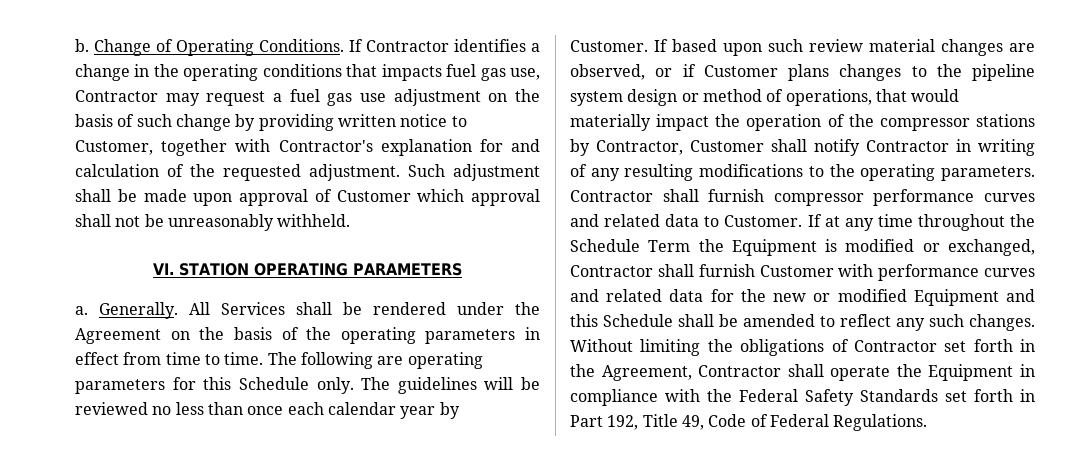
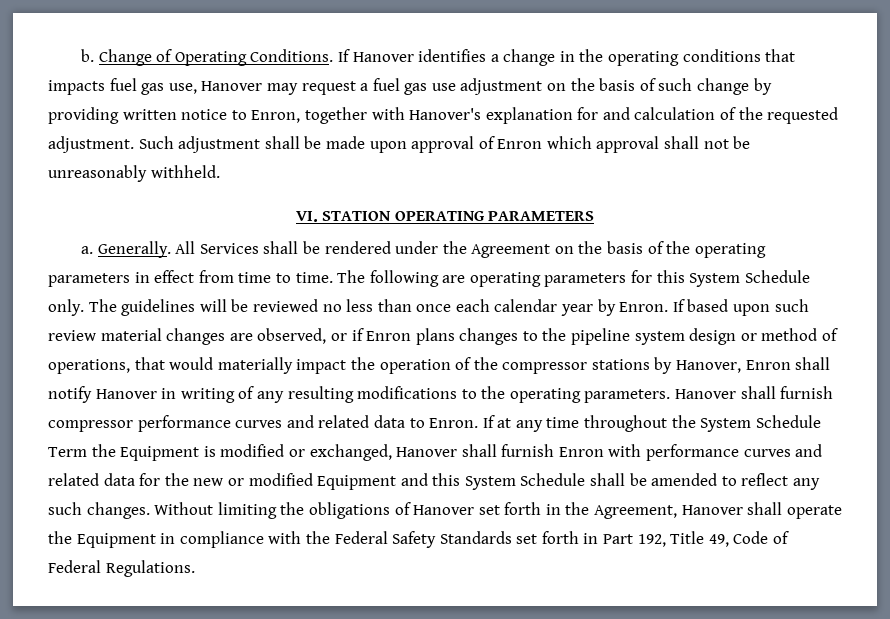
- If Contractor identifies a change in the operating conditions that impacts fuel gas use, Contractor may request a fuel gas use adjustment on the basis of such change by providing written notice to Customer, together with Contractor's explanation for and calculation of the requested adjustment.
+ If Hanover identifies a change in the operating conditions that impacts fuel gas use, Hanover may request a fuel gas use adjustment on the basis of such change by providing written notice to Enron, together with Hanover's explanation for and calculation of the requested adjustment.
- Such adjustment shall be made upon approval of Customer which approval shall not be unreasonably withheld.
+ Such adjustment shall be made upon approval of Enron which approval shall not be unreasonably withheld.
- The following are operating parameters for this Schedule only.
+ The following are operating parameters for this System Schedule only.
- The guidelines will be reviewed no less than once each calendar year by Customer.
+ The guidelines will be reviewed no less than once each calendar year by Enron.
- If based upon such review material changes are observed, or if Customer plans changes to the pipeline system design or method of operations, that would materially impact the operation of the compressor stations by Contractor, Customer shall notify Contractor in writing of any resulting modifications to the operating parameters.
+ If based upon such review material changes are observed, or if Enron plans changes to the pipeline system design or method of operations, that would materially impact the operation of the compressor stations by Hanover, Enron shall notify Hanover in writing of any resulting modifications to the operating parameters.
- Contractor shall furnish compressor performance curves and related data to Customer.
+ Hanover shall furnish compressor performance curves and related data to Enron.
- If at any time throughout the Schedule Term the Equipment is modified or exchanged, Contractor shall furnish Customer with performance curves and related data for the new or modified Equipment and this Schedule shall be amended to reflect any such changes.
+ If at any time throughout the System Schedule Term the Equipment is modified or exchanged, Hanover shall furnish Enron with performance curves and related data for the new or modified Equipment and this System Schedule shall be amended to reflect any such changes.
- Without limiting the obligations of Contractor set forth in the Agreement, Contractor shall operate the Equipment in compliance with the Federal Safety Standards set forth in Part 192, Title 49, Code of Federal Regulations.
+ Without limiting the obligations of Hanover set forth in the Agreement, Hanover shall operate the Equipment in compliance with the Federal Safety Standards set forth in Part 192, Title 49, Code of Federal Regulations.

